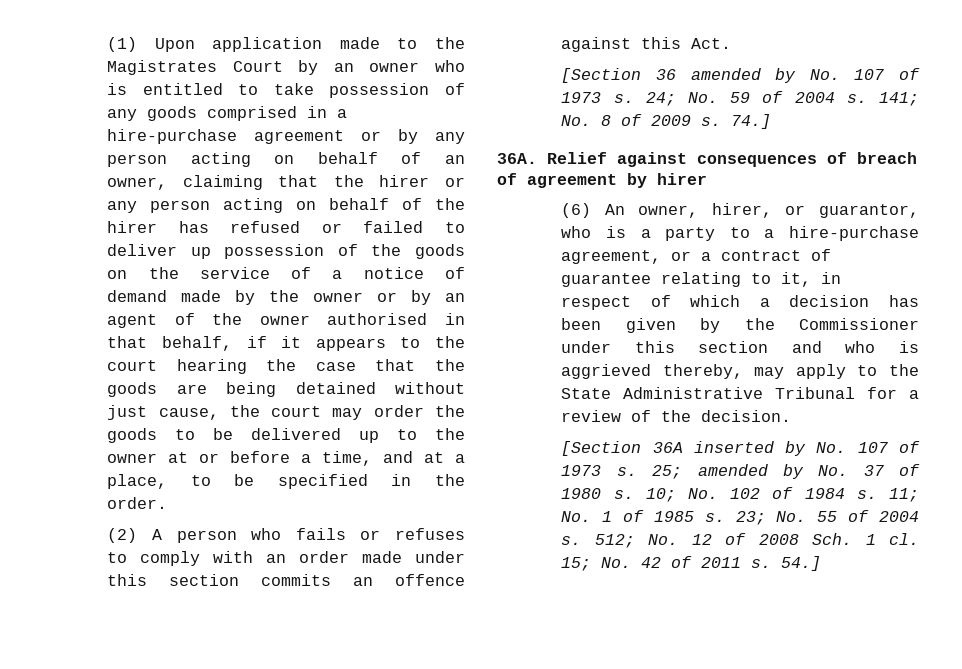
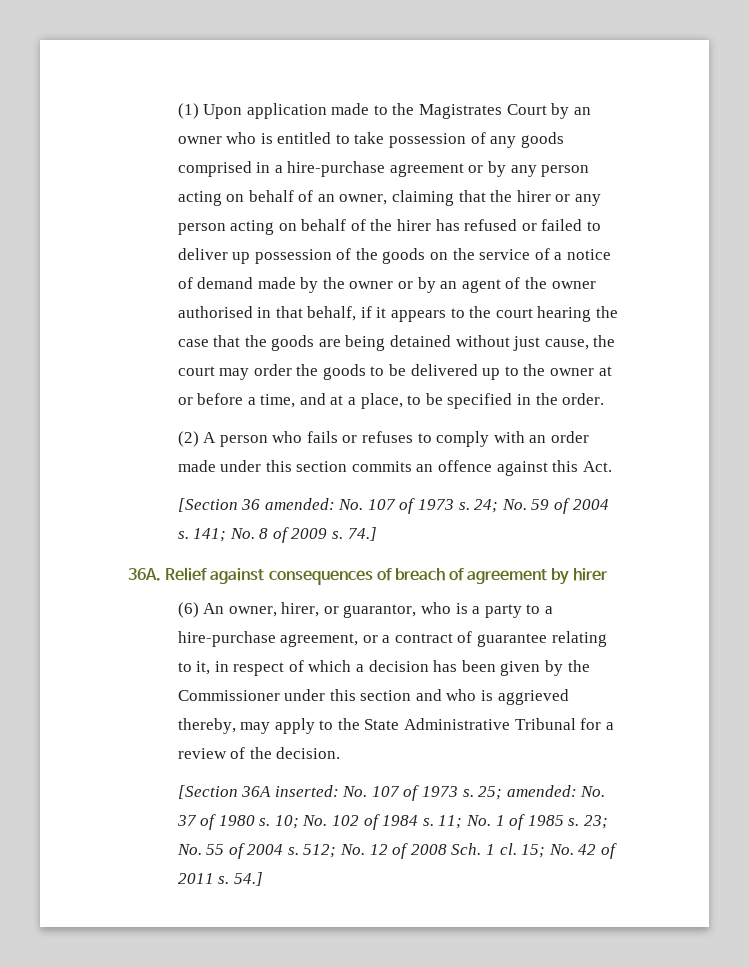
- [Section 36 amended by No. 107 of 1973 s.
+ [Section 36 amended: No. 107 of 1973 s.
- [Section 36A inserted by No. 107 of 1973 s.
+ [Section 36A inserted: No. 107 of 1973 s.
- 25; amended by No. 37 of 1980 s.
+ 25; amended: No. 37 of 1980 s.

